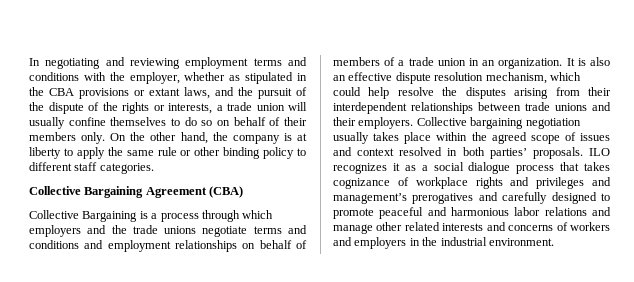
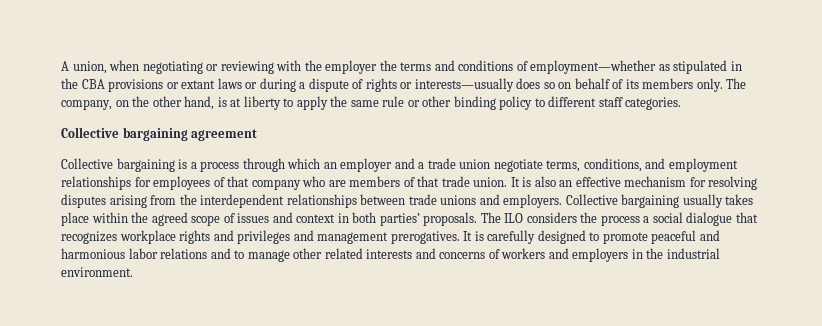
- In negotiating and reviewing employment terms and conditions with the employer, whether as stipulated in the CBA provisions or extant laws, and the pursuit of the dispute of the rights or interests, a trade union will usually confine themselves to do so on behalf of their members only.
+ A union, when negotiating or reviewing with the employer the terms and conditions of employment—whether as stipulated in the CBA provisions or extant laws or during a dispute of rights or interests—usually does so on behalf of its members only.
- On the other hand, the company is at liberty to apply the same rule or other binding policy to different staff categories.
+ The company, on the other hand, is at liberty to apply the same rule or other binding policy to different staff categories.
- Collective Bargaining Agreement (CBA)
- Collective Bargaining is a process through which employers and the trade unions negotiate terms and conditions and employment relationships on behalf of members of a trade union in an organization.
+ Collective bargaining agreement
+ Collective bargaining is a process through which an employer and a trade union negotiate terms, conditions, and employment relationships for employees of that company who are members of that trade union.
- It is also an effective dispute resolution mechanism, which could help resolve the disputes arising from their interdependent relationships between trade unions and their employers.
+ It is also an effective mechanism for resolving disputes arising from the interdependent relationships between trade unions and employers.
- Collective bargaining negotiation usually takes place within the agreed scope of issues and context resolved in both parties’ proposals.
+ Collective bargaining usually takes place within the agreed scope of issues and context in both parties’ proposals.
- ILO recognizes it as a social dialogue process that takes cognizance of workplace rights and privileges and management’s prerogatives and carefully designed to promote peaceful and harmonious labor relations and manage other related interests and concerns of workers and employers in the industrial environment.
+ The ILO considers the process a social dialogue that recognizes workplace rights and privileges and management prerogatives. It is carefully designed to promote peaceful and harmonious labor relations and to manage other related interests and concerns of workers and employers in the industrial environment.

